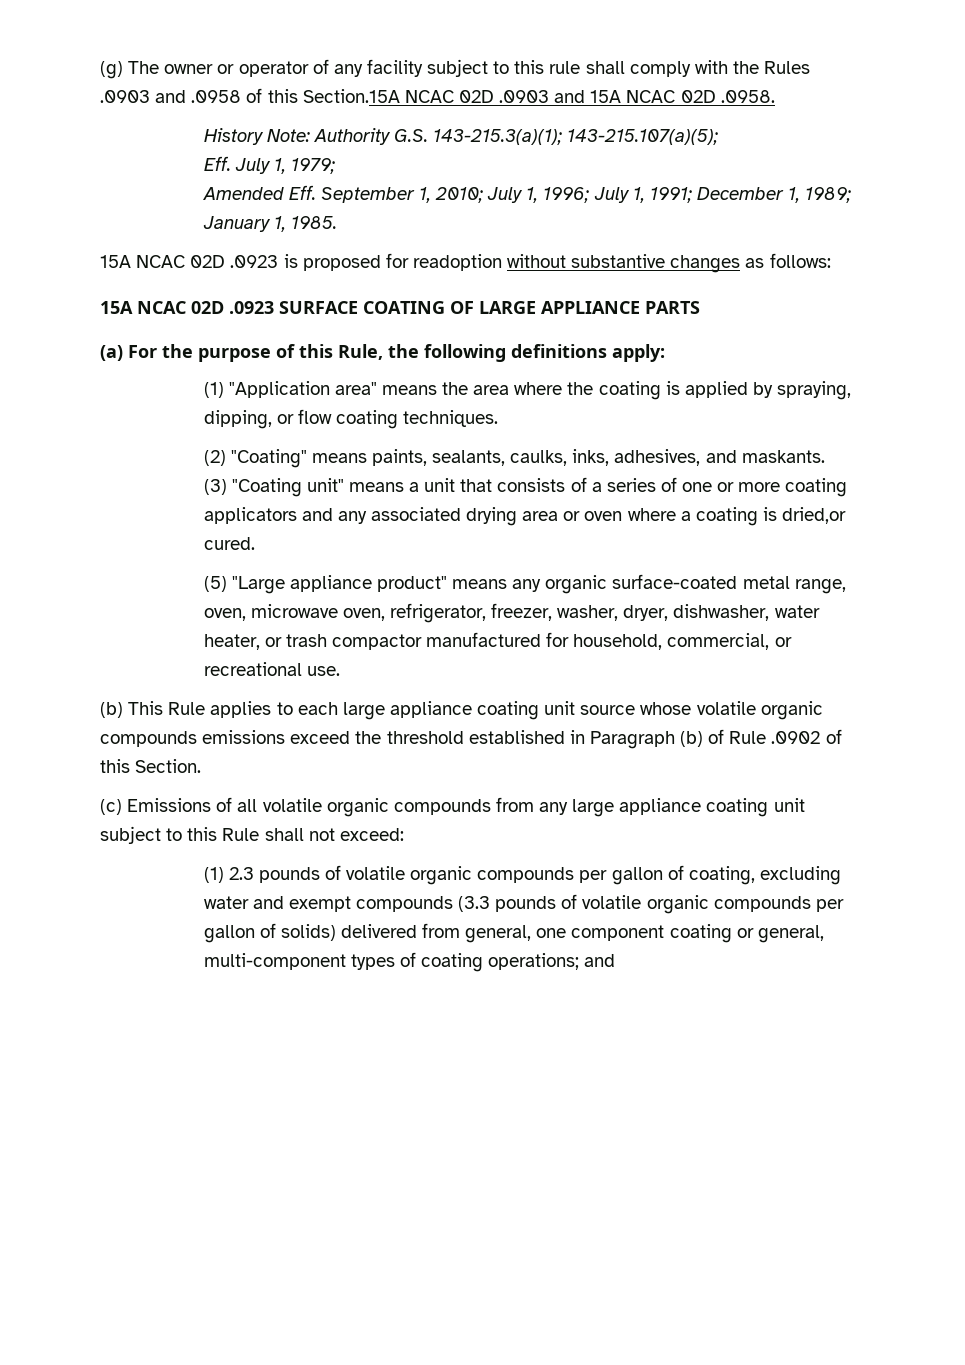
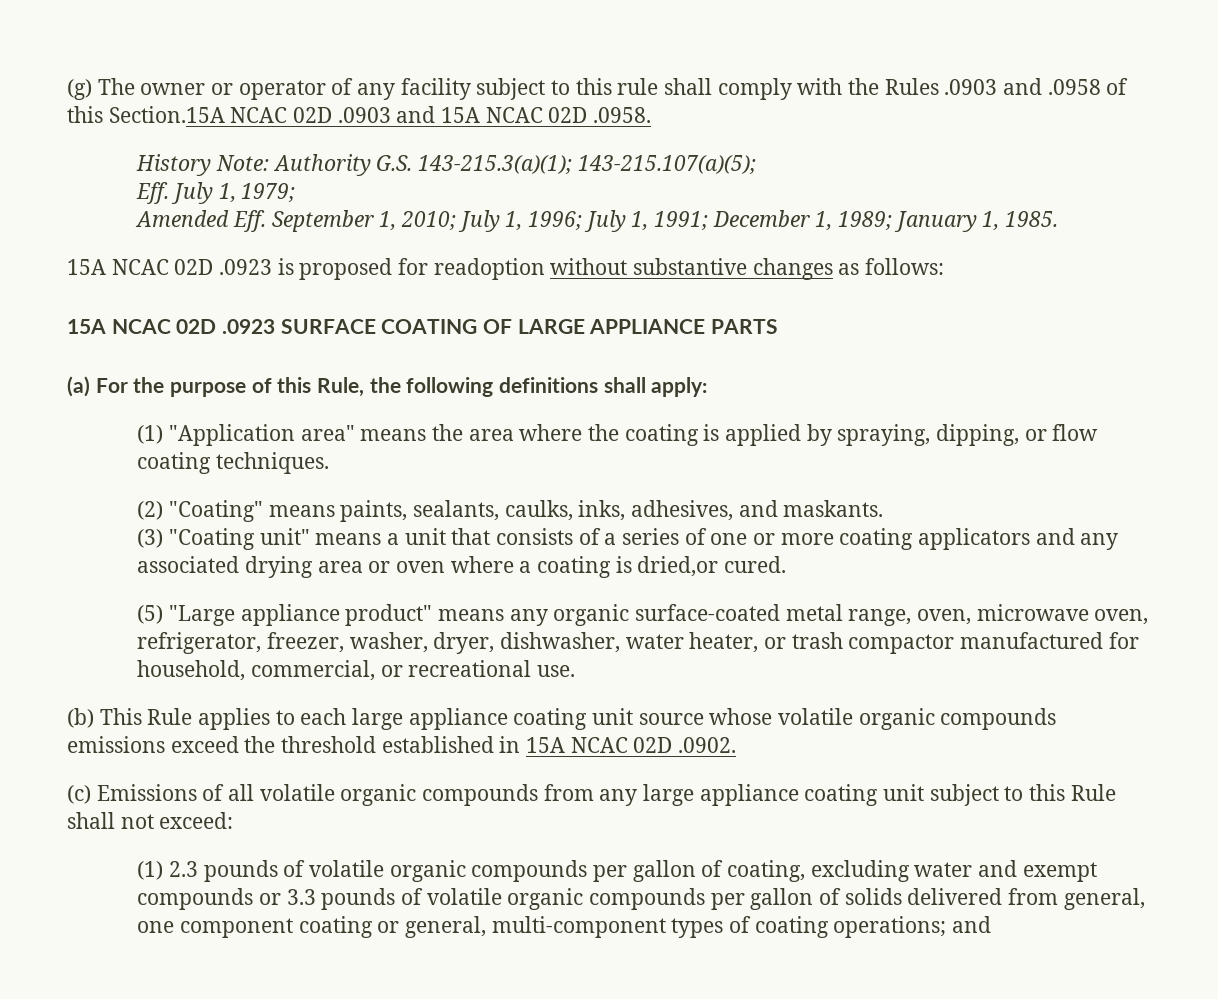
- (a) For the purpose of this Rule, the following definitions apply:
+ (a) For the purpose of this Rule, the following definitions shall apply:
- (b) This Rule applies to each large appliance coating unit source whose volatile organic compounds emissions exceed the threshold established in Paragraph (b) of Rule .0902 of this Section.
+ (b) This Rule applies to each large appliance coating unit source whose volatile organic compounds emissions exceed the threshold established in 15A NCAC 02D .0902.
- (1) 2.3 pounds of volatile organic compounds per gallon of coating, excluding water and exempt compounds (3.3 pounds of volatile organic compounds per gallon of solids) delivered from general, one component coating or general, multi-component types of coating operations; and
+ (1) 2.3 pounds of volatile organic compounds per gallon of coating, excluding water and exempt compounds or 3.3 pounds of volatile organic compounds per gallon of solids delivered from general, one component coating or general, multi-component types of coating operations; and

